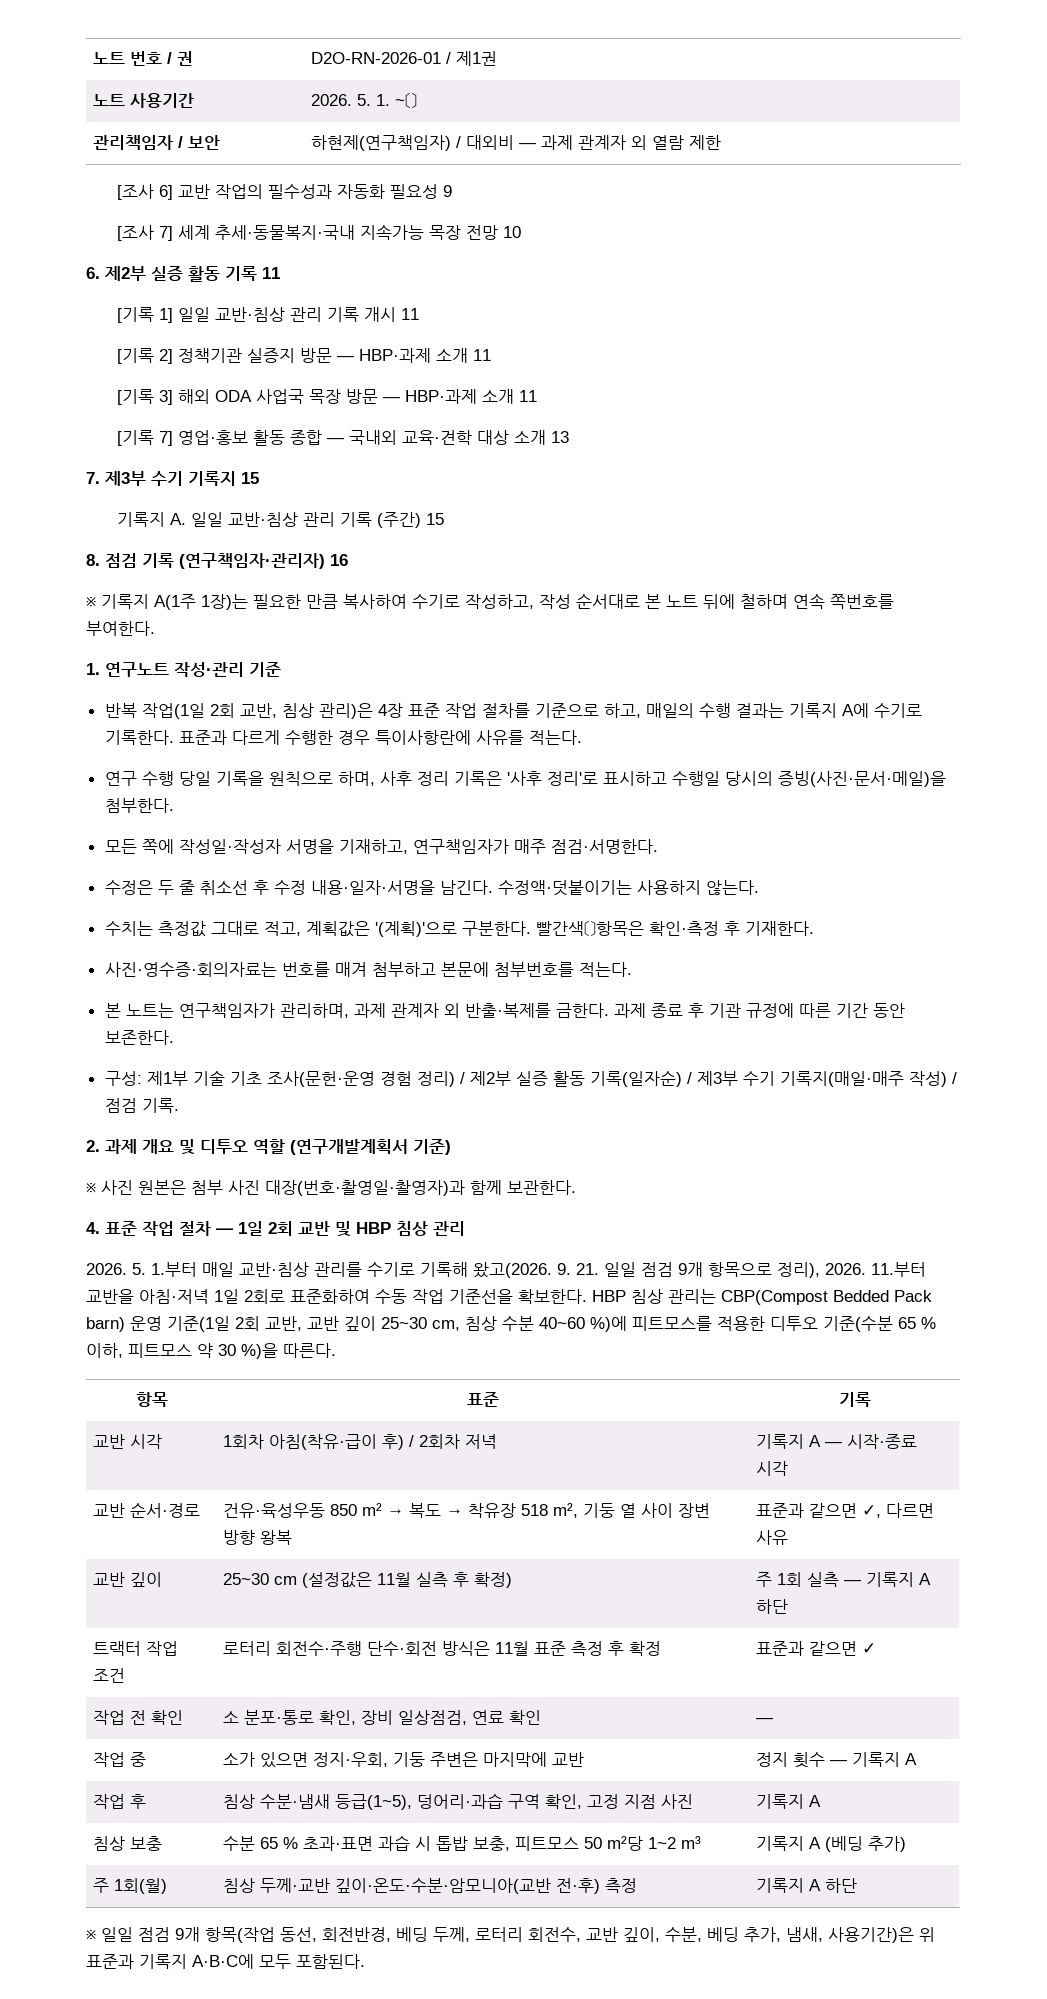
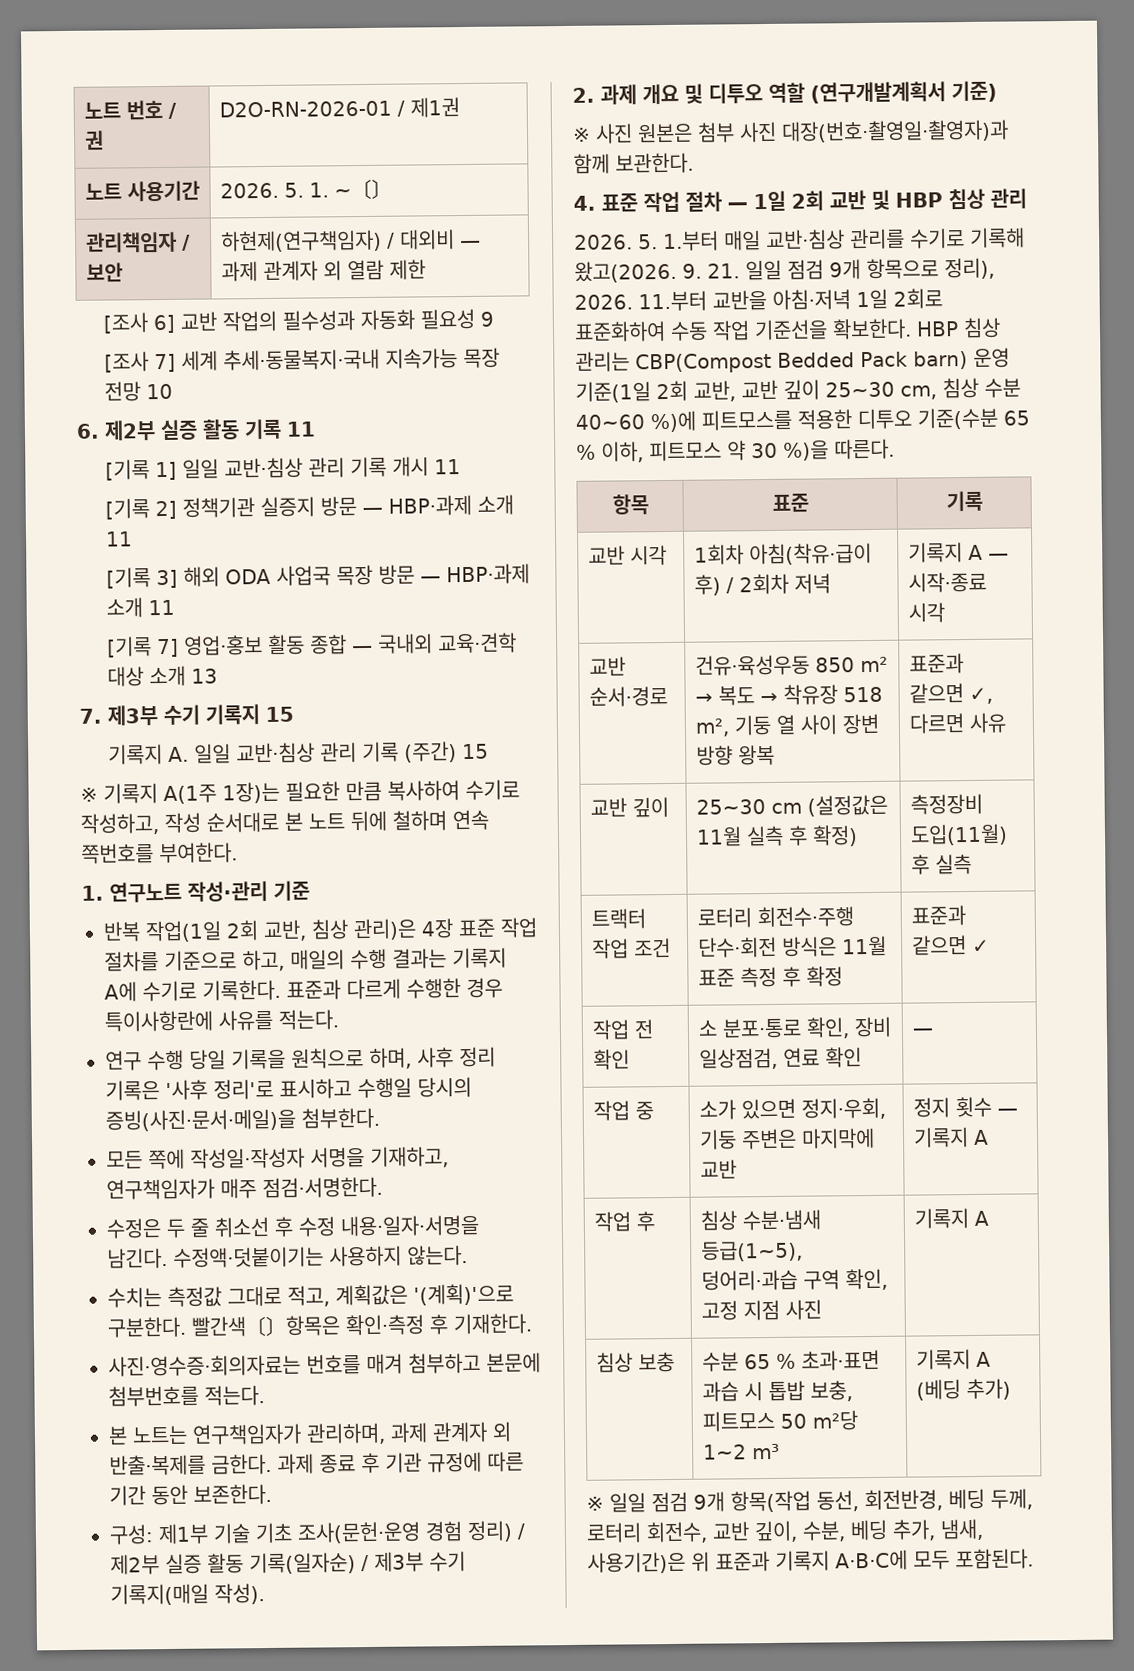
- 8. 점검 기록 (연구책임자·관리자) 16
- 구성: 제1부 기술 기초 조사(문헌·운영 경험 정리) / 제2부 실증 활동 기록(일자순) / 제3부 수기 기록지(매일·매주 작성) / 점검 기록.
+ 구성: 제1부 기술 기초 조사(문헌·운영 경험 정리) / 제2부 실증 활동 기록(일자순) / 제3부 수기 기록지(매일 작성).
- 교반 깊이 | 25~30 cm (설정값은 11월 실측 후 확정) | 주 1회 실측 — 기록지 A 하단
+ 교반 깊이 | 25~30 cm (설정값은 11월 실측 후 확정) | 측정장비 도입(11월) 후 실측
- 주 1회(월) | 침상 두께·교반 깊이·온도·수분·암모니아(교반 전·후) 측정 | 기록지 A 하단

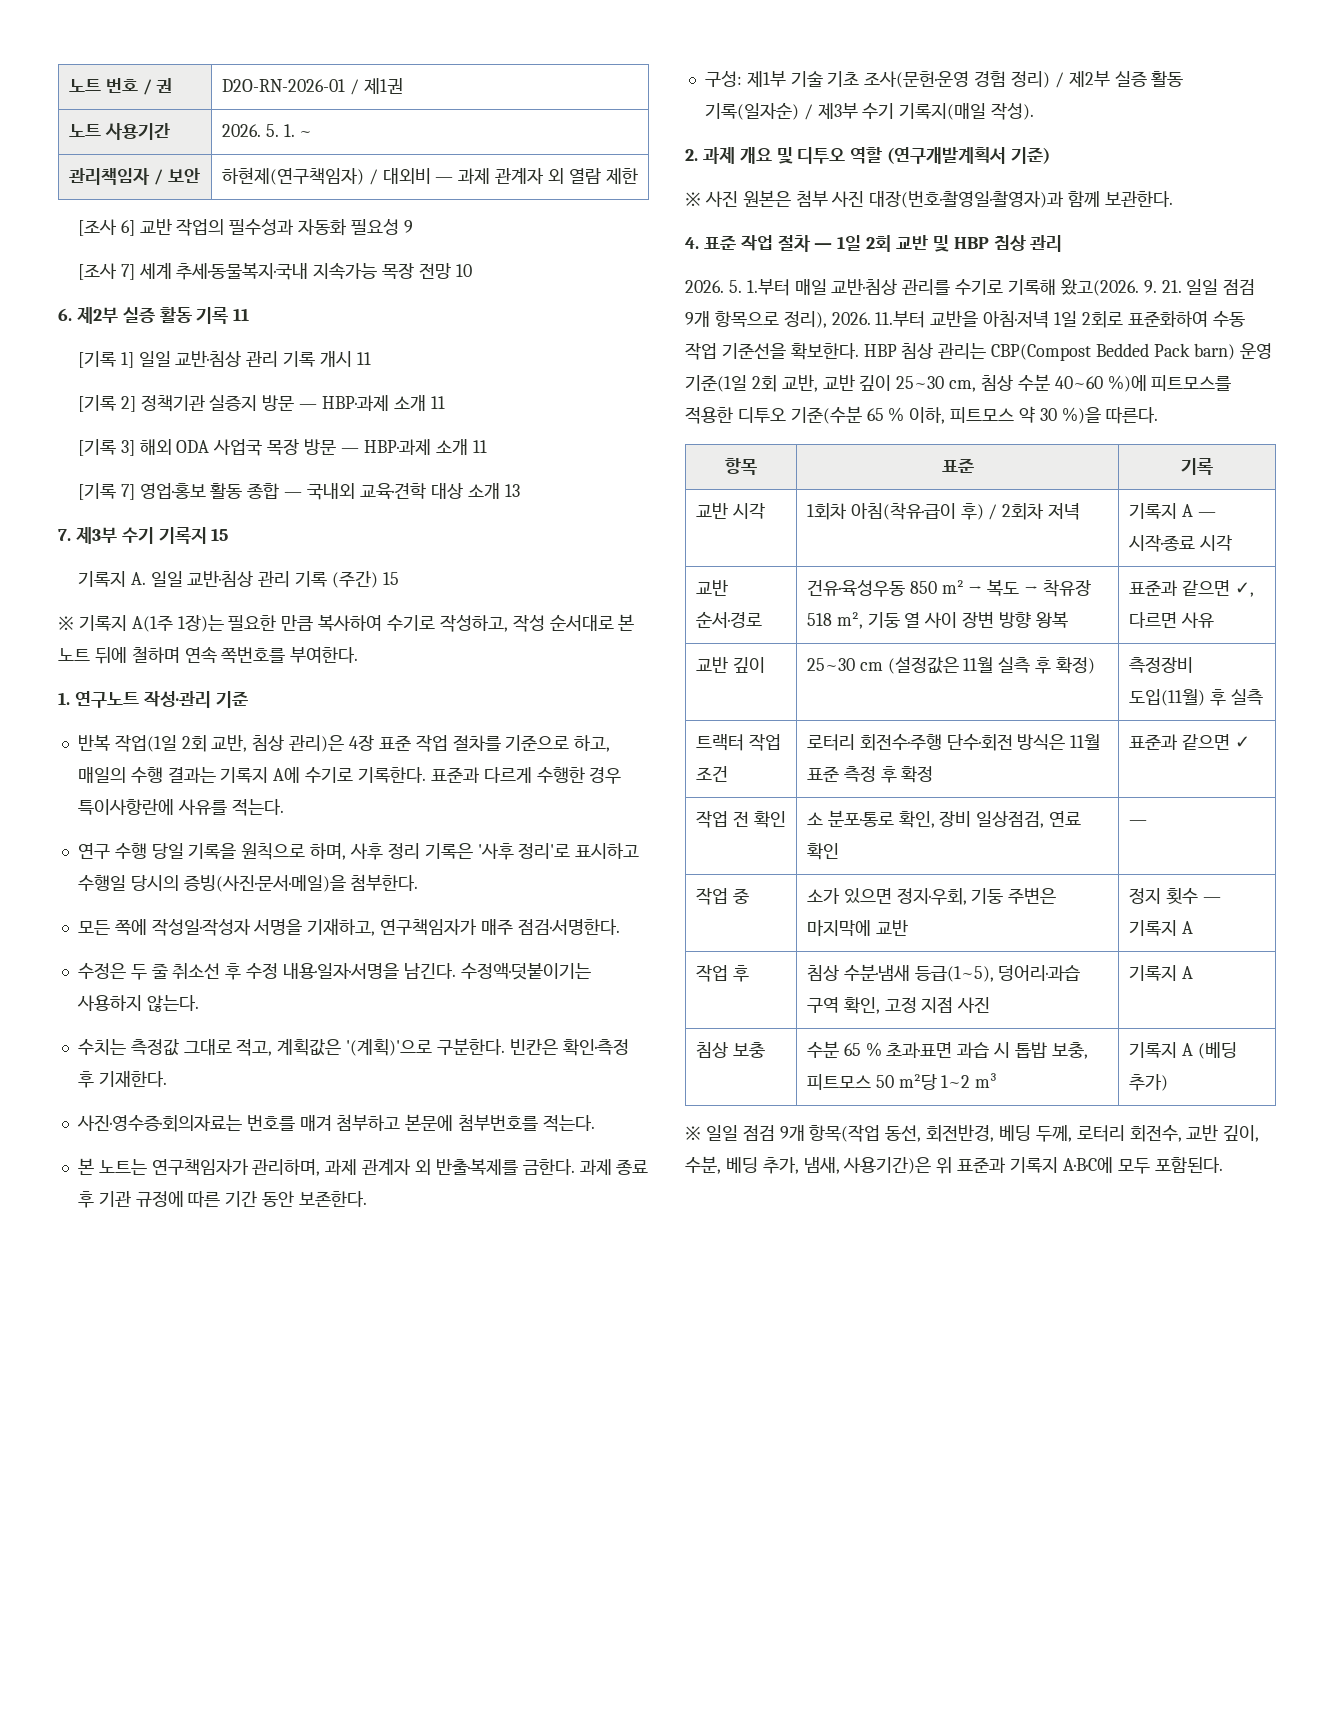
- 노트 사용기간 | 2026. 5. 1. ~〔〕
+ 노트 사용기간 | 2026. 5. 1. ~
- 빨간색〔〕항목은 확인·측정 후 기재한다.
+ 빈칸은 확인·측정 후 기재한다.

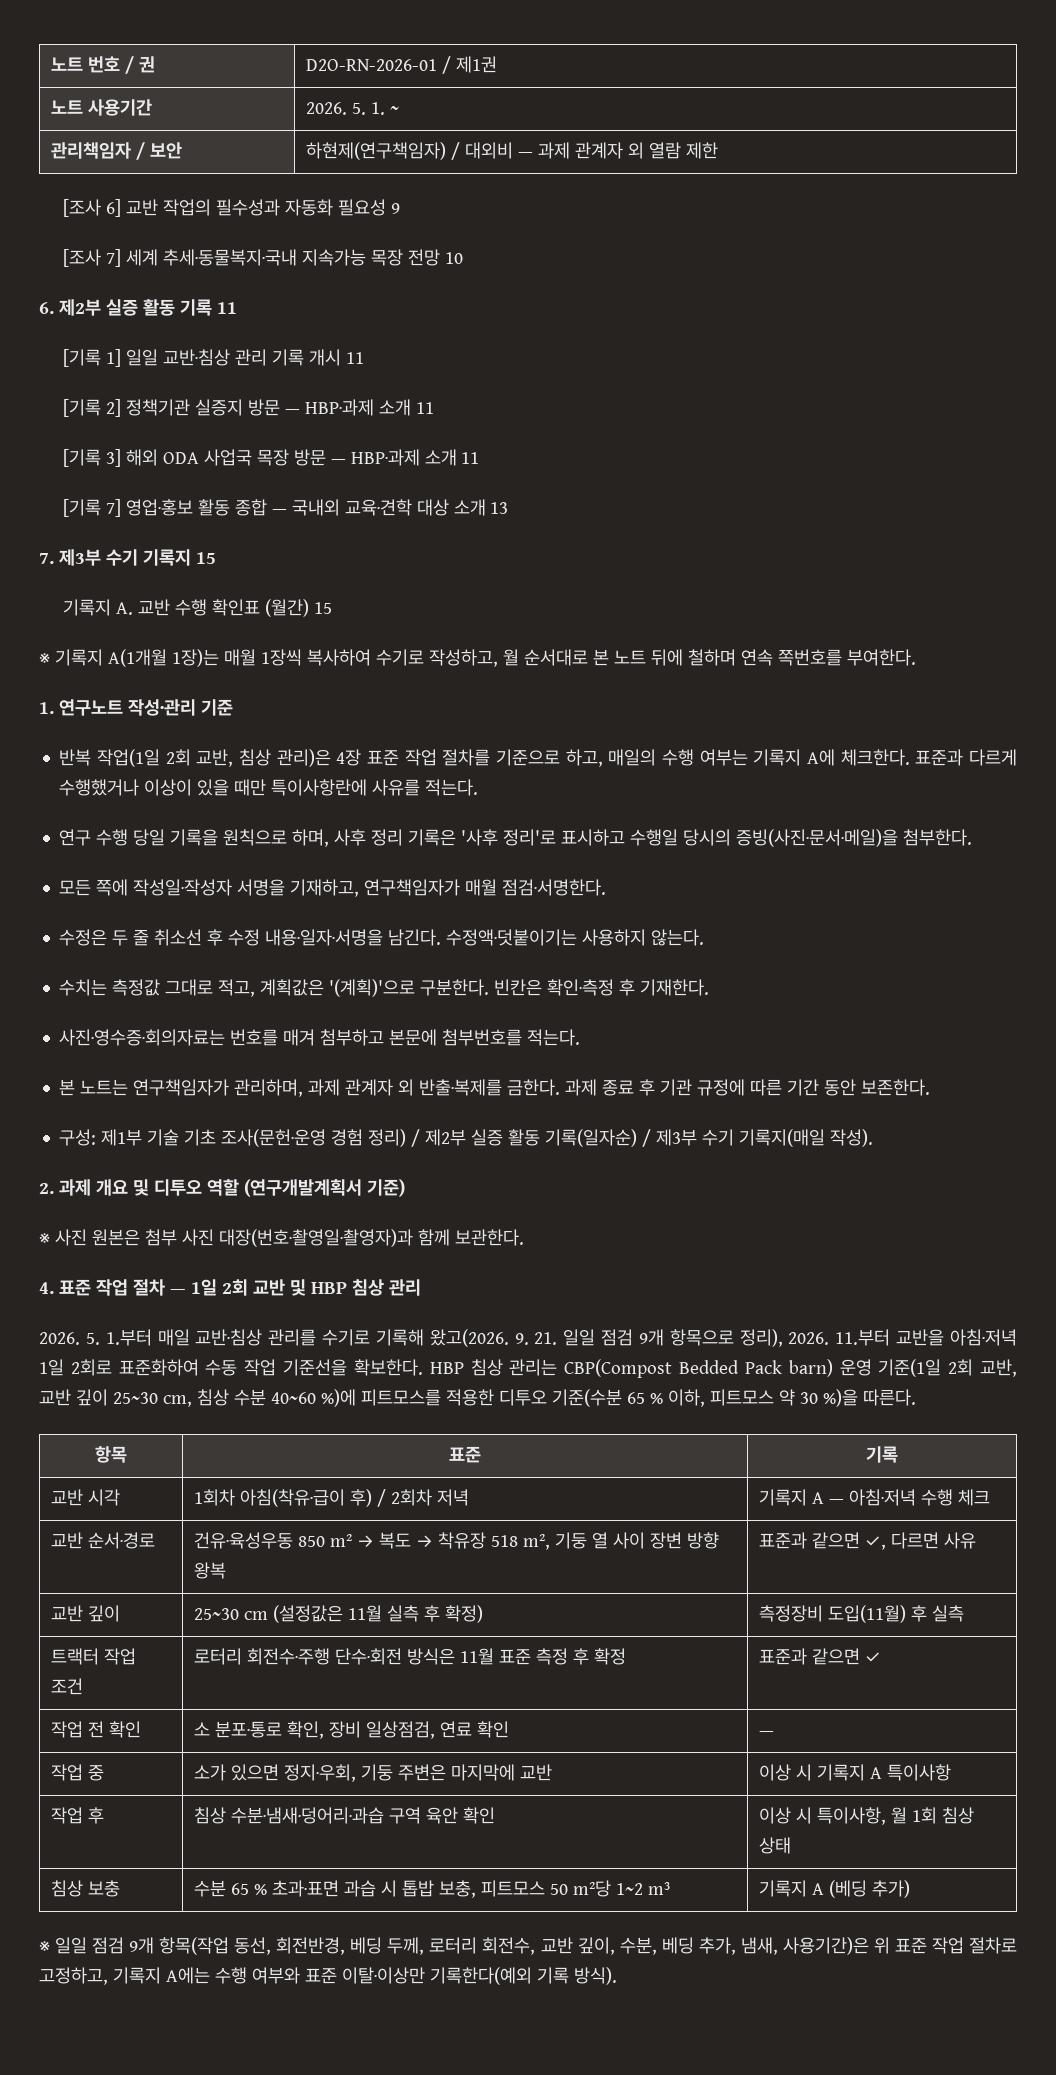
- 기록지 A. 일일 교반·침상 관리 기록 (주간) 15
+ 기록지 A. 교반 수행 확인표 (월간) 15
- ※ 기록지 A(1주 1장)는 필요한 만큼 복사하여 수기로 작성하고, 작성 순서대로 본 노트 뒤에 철하며 연속 쪽번호를 부여한다.
+ ※ 기록지 A(1개월 1장)는 매월 1장씩 복사하여 수기로 작성하고, 월 순서대로 본 노트 뒤에 철하며 연속 쪽번호를 부여한다.
- 반복 작업(1일 2회 교반, 침상 관리)은 4장 표준 작업 절차를 기준으로 하고, 매일의 수행 결과는 기록지 A에 수기로 기록한다. 표준과 다르게 수행한 경우 특이사항란에 사유를 적는다.
+ 반복 작업(1일 2회 교반, 침상 관리)은 4장 표준 작업 절차를 기준으로 하고, 매일의 수행 여부는 기록지 A에 체크한다. 표준과 다르게 수행했거나 이상이 있을 때만 특이사항란에 사유를 적는다.
- 모든 쪽에 작성일·작성자 서명을 기재하고, 연구책임자가 매주 점검·서명한다.
+ 모든 쪽에 작성일·작성자 서명을 기재하고, 연구책임자가 매월 점검·서명한다.
- 교반 시각 | 1회차 아침(착유·급이 후) / 2회차 저녁 | 기록지 A — 시작·종료 시각
+ 교반 시각 | 1회차 아침(착유·급이 후) / 2회차 저녁 | 기록지 A — 아침·저녁 수행 체크
- 작업 중 | 소가 있으면 정지·우회, 기둥 주변은 마지막에 교반 | 정지 횟수 — 기록지 A
+ 작업 중 | 소가 있으면 정지·우회, 기둥 주변은 마지막에 교반 | 이상 시 기록지 A 특이사항
- 작업 후 | 침상 수분·냄새 등급(1~5), 덩어리·과습 구역 확인, 고정 지점 사진 | 기록지 A
+ 작업 후 | 침상 수분·냄새·덩어리·과습 구역 육안 확인 | 이상 시 특이사항, 월 1회 침상 상태
- ※ 일일 점검 9개 항목(작업 동선, 회전반경, 베딩 두께, 로터리 회전수, 교반 깊이, 수분, 베딩 추가, 냄새, 사용기간)은 위 표준과 기록지 A·B·C에 모두 포함된다.
+ ※ 일일 점검 9개 항목(작업 동선, 회전반경, 베딩 두께, 로터리 회전수, 교반 깊이, 수분, 베딩 추가, 냄새, 사용기간)은 위 표준 작업 절차로 고정하고, 기록지 A에는 수행 여부와 표준 이탈·이상만 기록한다(예외 기록 방식).

